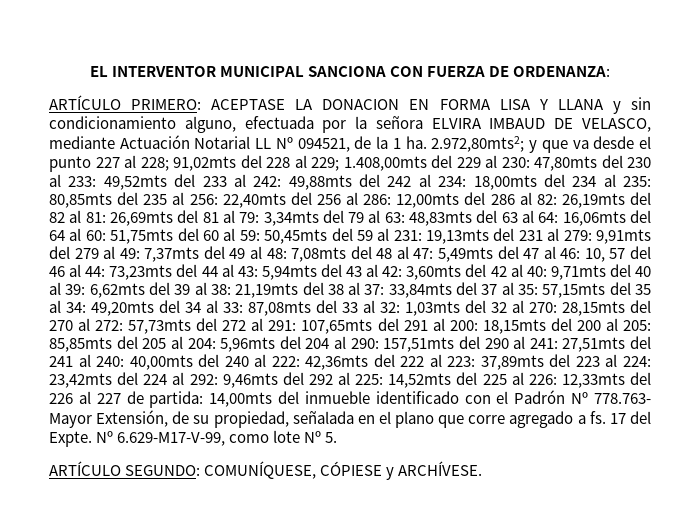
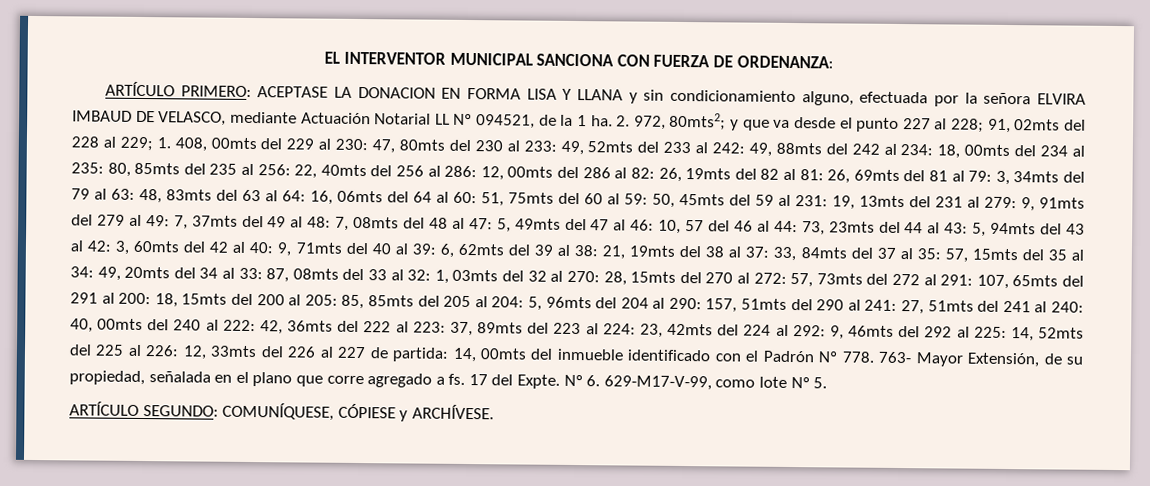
- 2.972,80mts2;
+ 2. 972, 80mts2;
- 91,02mts del 228 al 229;
+ 91, 02mts del 228 al 229;
- 1.408,00mts del 229 al 230:
+ 1. 408, 00mts del 229 al 230:
- 47,80mts del 230 al 233:
+ 47, 80mts del 230 al 233:
- 49,52mts del 233 al 242:
+ 49, 52mts del 233 al 242:
- 49,88mts del 242 al 234:
+ 49, 88mts del 242 al 234:
- 18,00mts del 234 al 235:
+ 18, 00mts del 234 al 235:
- 80,85mts del 235 al 256:
+ 80, 85mts del 235 al 256:
- 22,40mts del 256 al 286:
+ 22, 40mts del 256 al 286:
- 12,00mts del 286 al 82:
+ 12, 00mts del 286 al 82:
- 26,19mts del 82 al 81:
+ 26, 19mts del 82 al 81:
- 26,69mts del 81 al 79:
+ 26, 69mts del 81 al 79:
- 3,34mts del 79 al 63:
+ 3, 34mts del 79 al 63:
- 48,83mts del 63 al 64:
+ 48, 83mts del 63 al 64:
- 16,06mts del 64 al 60:
+ 16, 06mts del 64 al 60:
- 51,75mts del 60 al 59:
+ 51, 75mts del 60 al 59:
- 50,45mts del 59 al 231:
+ 50, 45mts del 59 al 231:
- 19,13mts del 231 al 279:
+ 19, 13mts del 231 al 279:
- 9,91mts del 279 al 49:
+ 9, 91mts del 279 al 49:
- 7,37mts del 49 al 48:
+ 7, 37mts del 49 al 48:
- 7,08mts del 48 al 47:
+ 7, 08mts del 48 al 47:
- 5,49mts del 47 al 46:
+ 5, 49mts del 47 al 46:
- 73,23mts del 44 al 43:
+ 73, 23mts del 44 al 43:
- 5,94mts del 43 al 42:
+ 5, 94mts del 43 al 42:
- 3,60mts del 42 al 40:
+ 3, 60mts del 42 al 40:
- 9,71mts del 40 al 39:
+ 9, 71mts del 40 al 39:
- 6,62mts del 39 al 38:
+ 6, 62mts del 39 al 38:
- 21,19mts del 38 al 37:
+ 21, 19mts del 38 al 37:
- 33,84mts del 37 al 35:
+ 33, 84mts del 37 al 35:
- 57,15mts del 35 al 34:
+ 57, 15mts del 35 al 34:
- 49,20mts del 34 al 33:
+ 49, 20mts del 34 al 33:
- 87,08mts del 33 al 32:
+ 87, 08mts del 33 al 32:
- 1,03mts del 32 al 270:
+ 1, 03mts del 32 al 270:
- 28,15mts del 270 al 272:
+ 28, 15mts del 270 al 272:
- 57,73mts del 272 al 291:
+ 57, 73mts del 272 al 291:
- 107,65mts del 291 al 200:
+ 107, 65mts del 291 al 200:
- 18,15mts del 200 al 205:
+ 18, 15mts del 200 al 205:
- 85,85mts del 205 al 204:
+ 85, 85mts del 205 al 204:
- 5,96mts del 204 al 290:
+ 5, 96mts del 204 al 290:
- 157,51mts del 290 al 241:
+ 157, 51mts del 290 al 241:
- 27,51mts del 241 al 240:
+ 27, 51mts del 241 al 240:
- 40,00mts del 240 al 222:
+ 40, 00mts del 240 al 222:
- 42,36mts del 222 al 223:
+ 42, 36mts del 222 al 223:
- 37,89mts del 223 al 224:
+ 37, 89mts del 223 al 224:
- 23,42mts del 224 al 292:
+ 23, 42mts del 224 al 292:
- 9,46mts del 292 al 225:
+ 9, 46mts del 292 al 225:
- 14,52mts del 225 al 226:
+ 14, 52mts del 225 al 226:
- 12,33mts del 226 al 227 de partida:
+ 12, 33mts del 226 al 227 de partida:
- 14,00mts del inmueble identificado con el Padrón Nº 778.763- Mayor Extensión, de su propiedad, señalada en el plano que corre agregado a fs.
+ 14, 00mts del inmueble identificado con el Padrón Nº 778. 763- Mayor Extensión, de su propiedad, señalada en el plano que corre agregado a fs.
- Nº 6.629-M17-V-99, como lote Nº 5.
+ Nº 6. 629-M17-V-99, como lote Nº 5.

